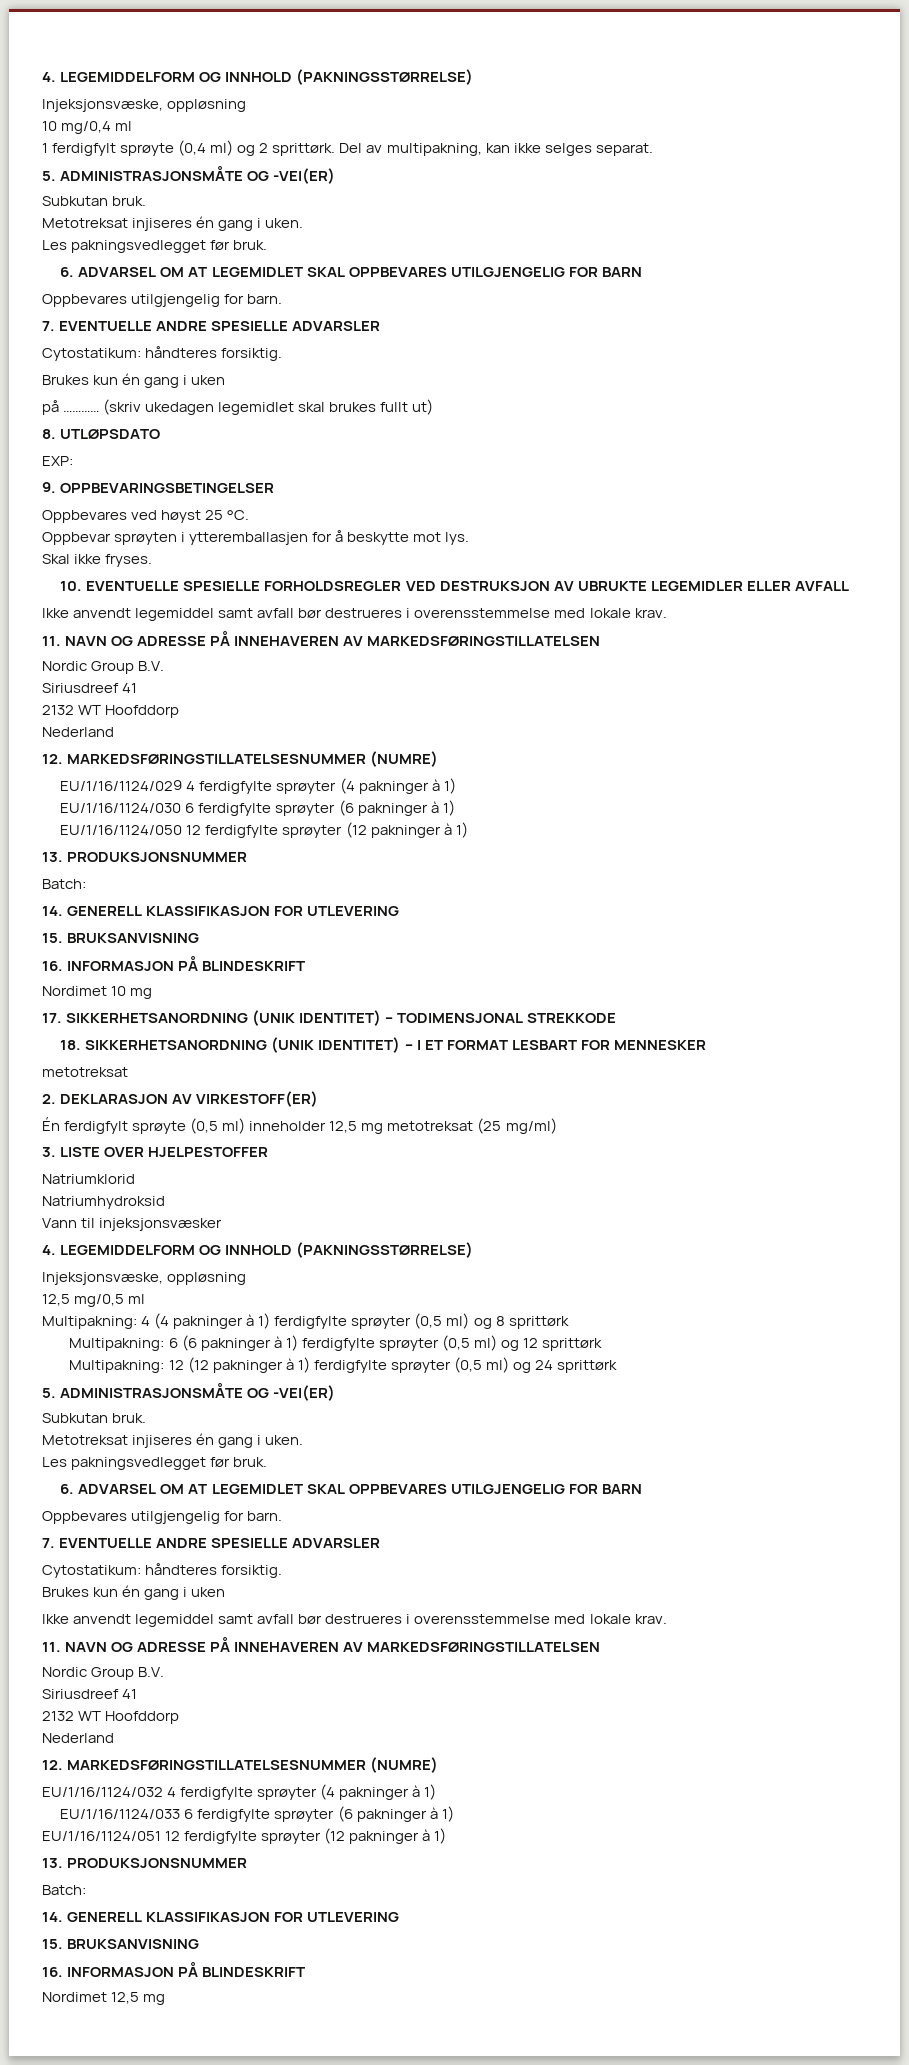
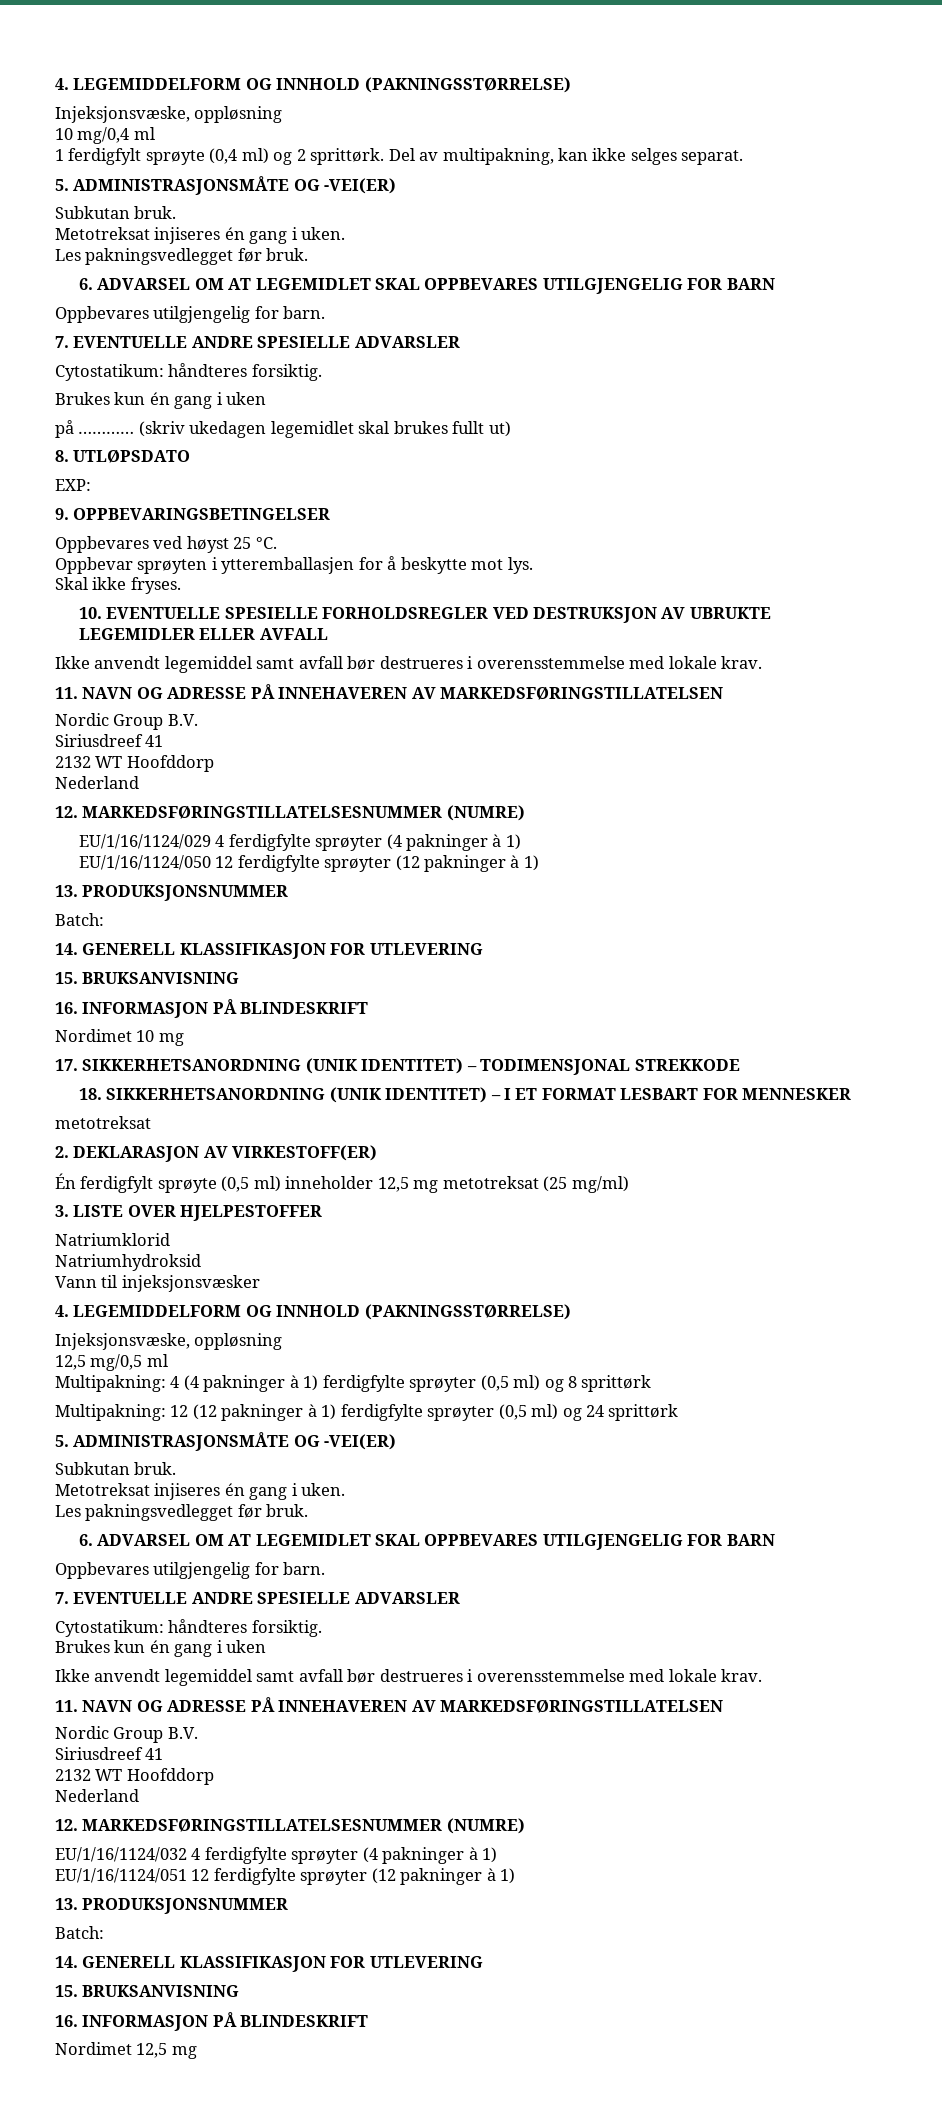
- EU/1/16/1124/030 6 ferdigfylte sprøyter (6 pakninger à 1)
- Multipakning: 6 (6 pakninger à 1) ferdigfylte sprøyter (0,5 ml) og 12 sprittørk
- EU/1/16/1124/033 6 ferdigfylte sprøyter (6 pakninger à 1)

